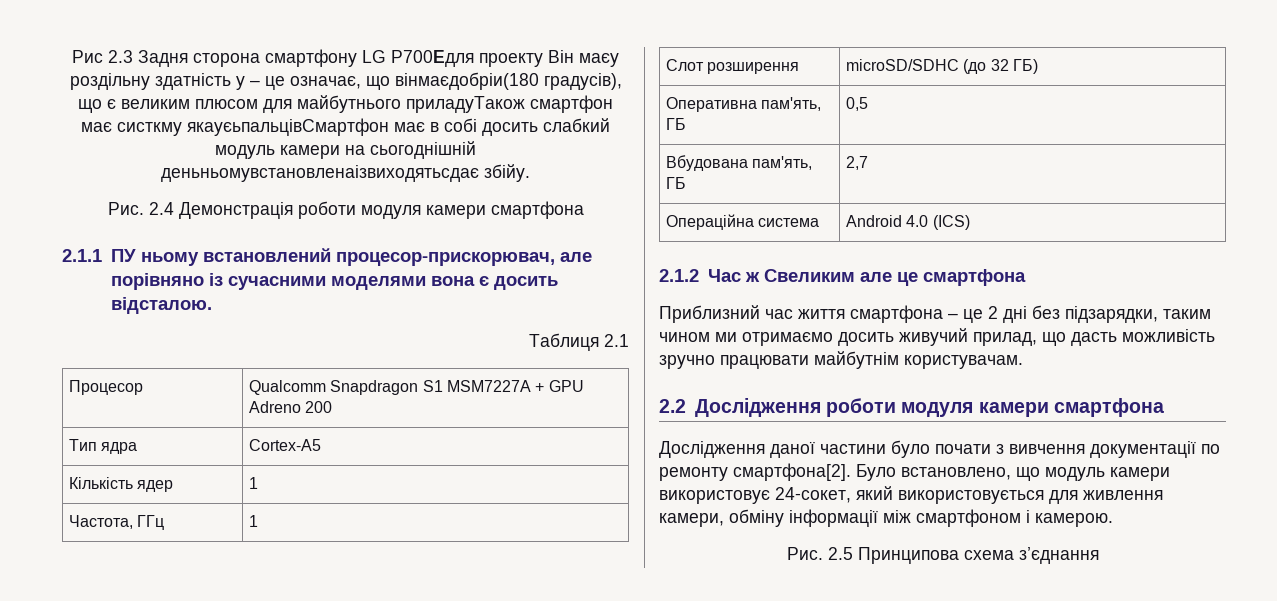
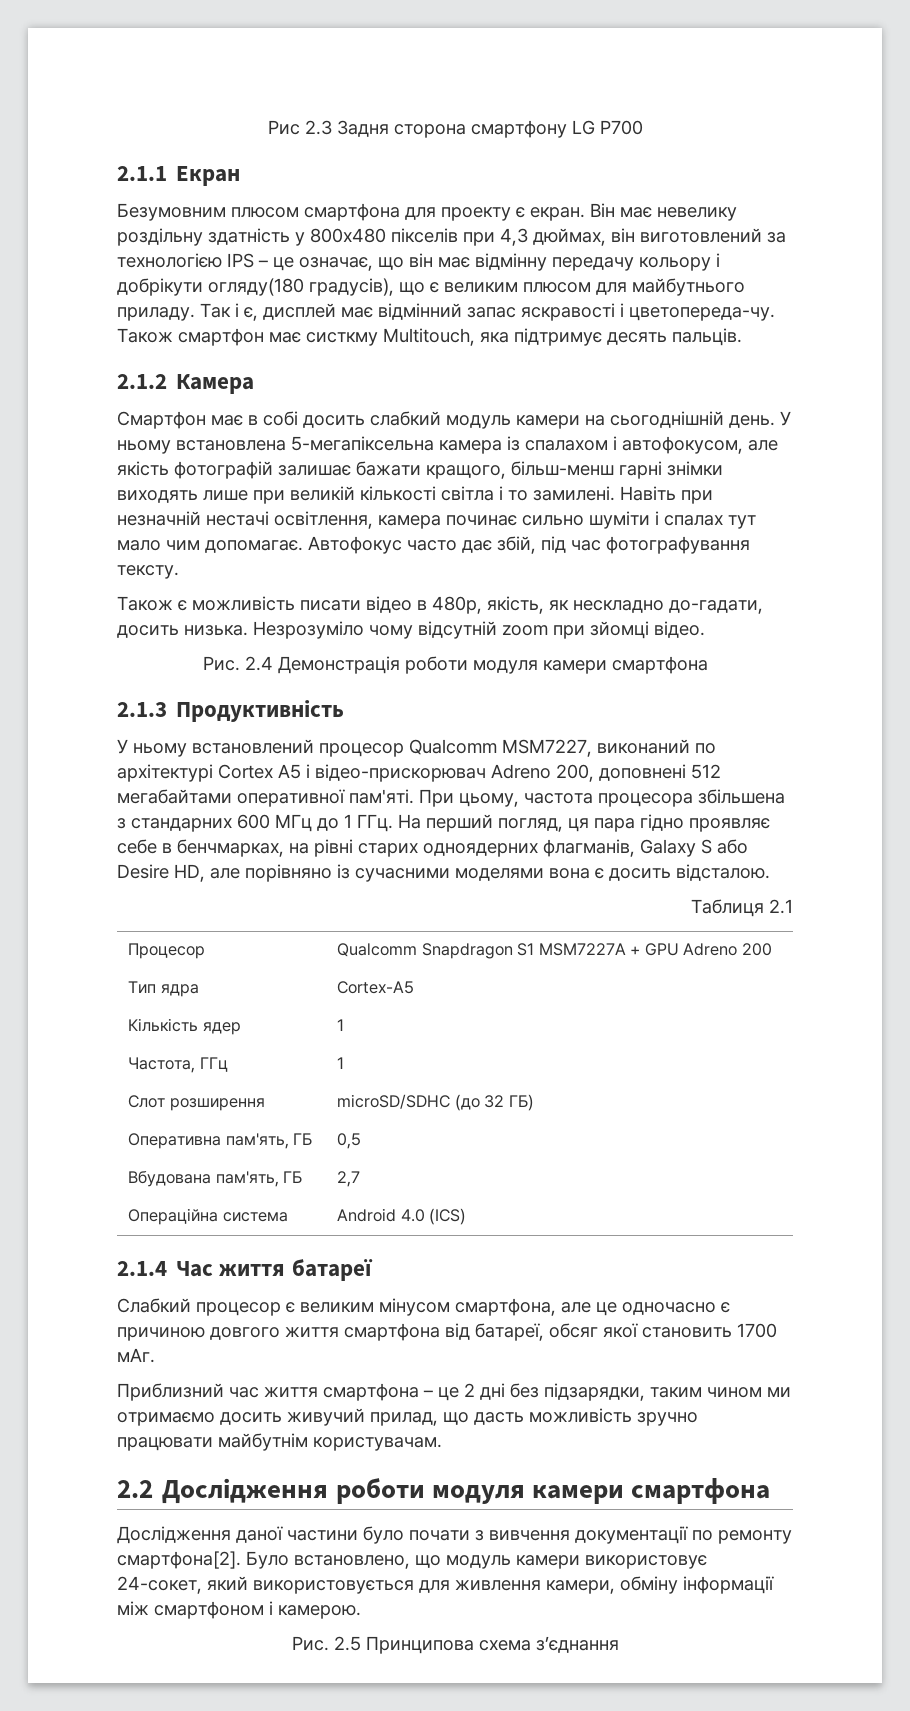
- Рис 2.3 Задня сторона смартфону LG P700Едля проекту Він маєу роздільну здатність у – це означає, що вінмаєдобріи(180 градусів), що є великим плюсом для майбутнього приладуТакож смартфон має систкму якауєьпальцівСмартфон має в собі досить слабкий модуль камери на сьогоднішній деньньомувстановленаізвиходятьсдає збійу.
+ Рис 2.3 Задня сторона смартфону LG P700
+ 2.1.1 Екран
+ Безумовним плюсом смартфона для проекту є екран. Він має невелику роздільну здатність у 800х480 пікселів при 4,3 дюймах, він виготовлений за технологією IPS – це означає, що він має відмінну передачу кольору і добрікути огляду(180 градусів), що є великим плюсом для майбутнього приладу. Так і є, дисплей має відмінний запас яскравості і цветопереда-чу. Також смартфон має систкму Multitouch, яка підтримує десять пальців.
+ 2.1.2 Камера
+ Смартфон має в собі досить слабкий модуль камери на сьогоднішній день. У ньому встановлена 5-мегапіксельна камера із спалахом і автофокусом, але якість фотографій залишає бажати кращого, більш-менш гарні знімки виходять лише при великій кількості світла і то замилені. Навіть при незначній нестачі освітлення, камера починає сильно шуміти і спалах тут мало чим допомагає. Автофокус часто дає збій, під час фотографування тексту.
+ Також є можливість писати відео в 480р, якість, як нескладно до-гадати, досить низька. Незрозуміло чому відсутній zoom при зйомці відео.
- 2.1.1 ПУ ньому встановлений процесор-прискорювач, але порівняно із сучасними моделями вона є досить відсталою.
+ 2.1.3 Продуктивність
+ У ньому встановлений процесор Qualcomm MSM7227, виконаний по архітектурі Cortex A5 і відео-прискорювач Adreno 200, доповнені 512 мегабайтами оперативної пам'яті. При цьому, частота процесора збільшена з стандарних 600 МГц до 1 ГГц. На перший погляд, ця пара гідно проявляє себе в бенчмарках, на рівні старих одноядерних флагманів, Galaxy S або Desire HD, але порівняно із сучасними моделями вона є досить відсталою.
- 2.1.2 Час ж Свеликим але це смартфона
+ 2.1.4 Час життя батареї
+ Слабкий процесор є великим мінусом смартфона, але це одночасно є причиною довгого життя смартфона від батареї, обсяг якої становить 1700 мАг.

